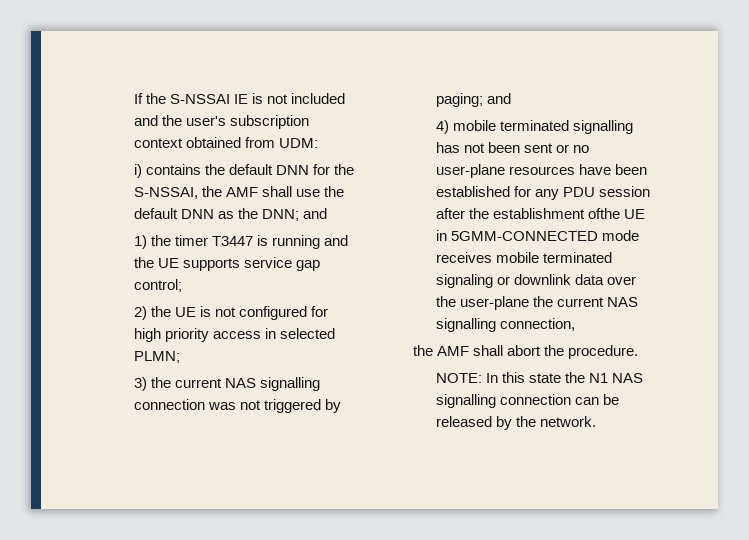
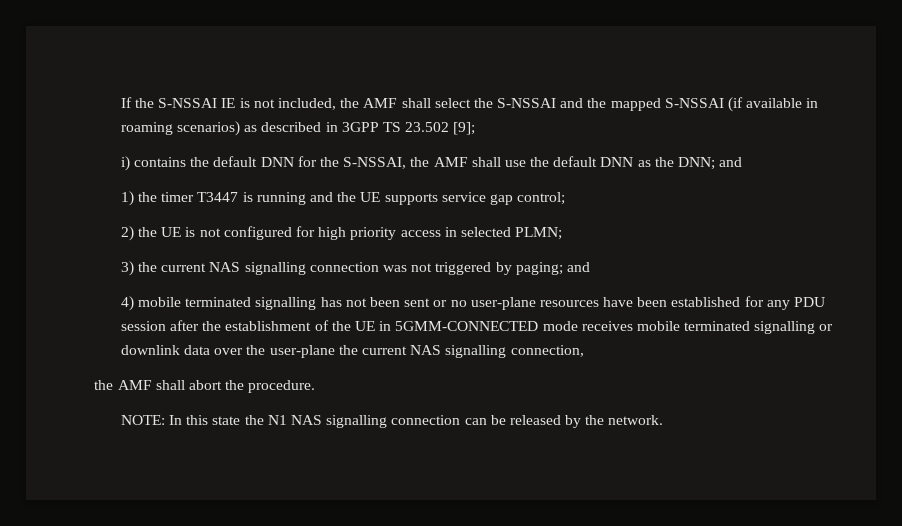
- If the S-NSSAI IE is not included and the user's subscription context obtained from UDM:
+ If the S-NSSAI IE is not included, the AMF shall select the S-NSSAI and the mapped S-NSSAI (if available in roaming scenarios) as described in 3GPP TS 23.502 [9];
- 4) mobile terminated signalling has not been sent or no user-plane resources have been established for any PDU session after the establishment ofthe UE in 5GMM-CONNECTED mode receives mobile terminated signaling or downlink data over the user-plane the current NAS signalling connection,
+ 4) mobile terminated signalling has not been sent or no user-plane resources have been established for any PDU session after the establishment of the UE in 5GMM-CONNECTED mode receives mobile terminated signalling or downlink data over the user-plane the current NAS signalling connection,

